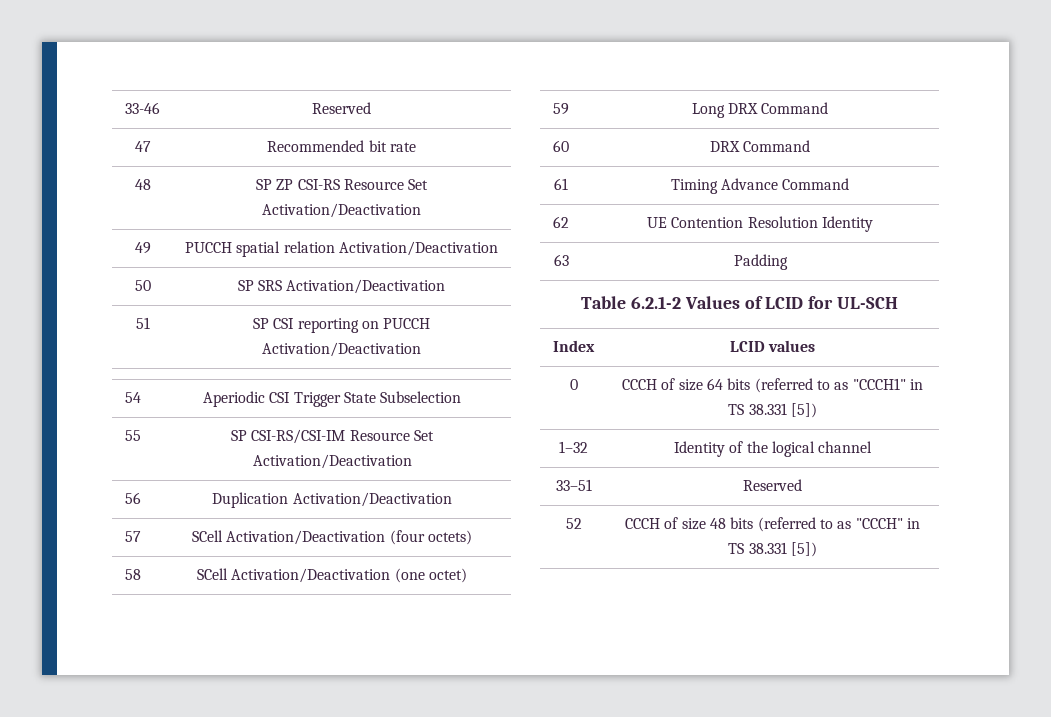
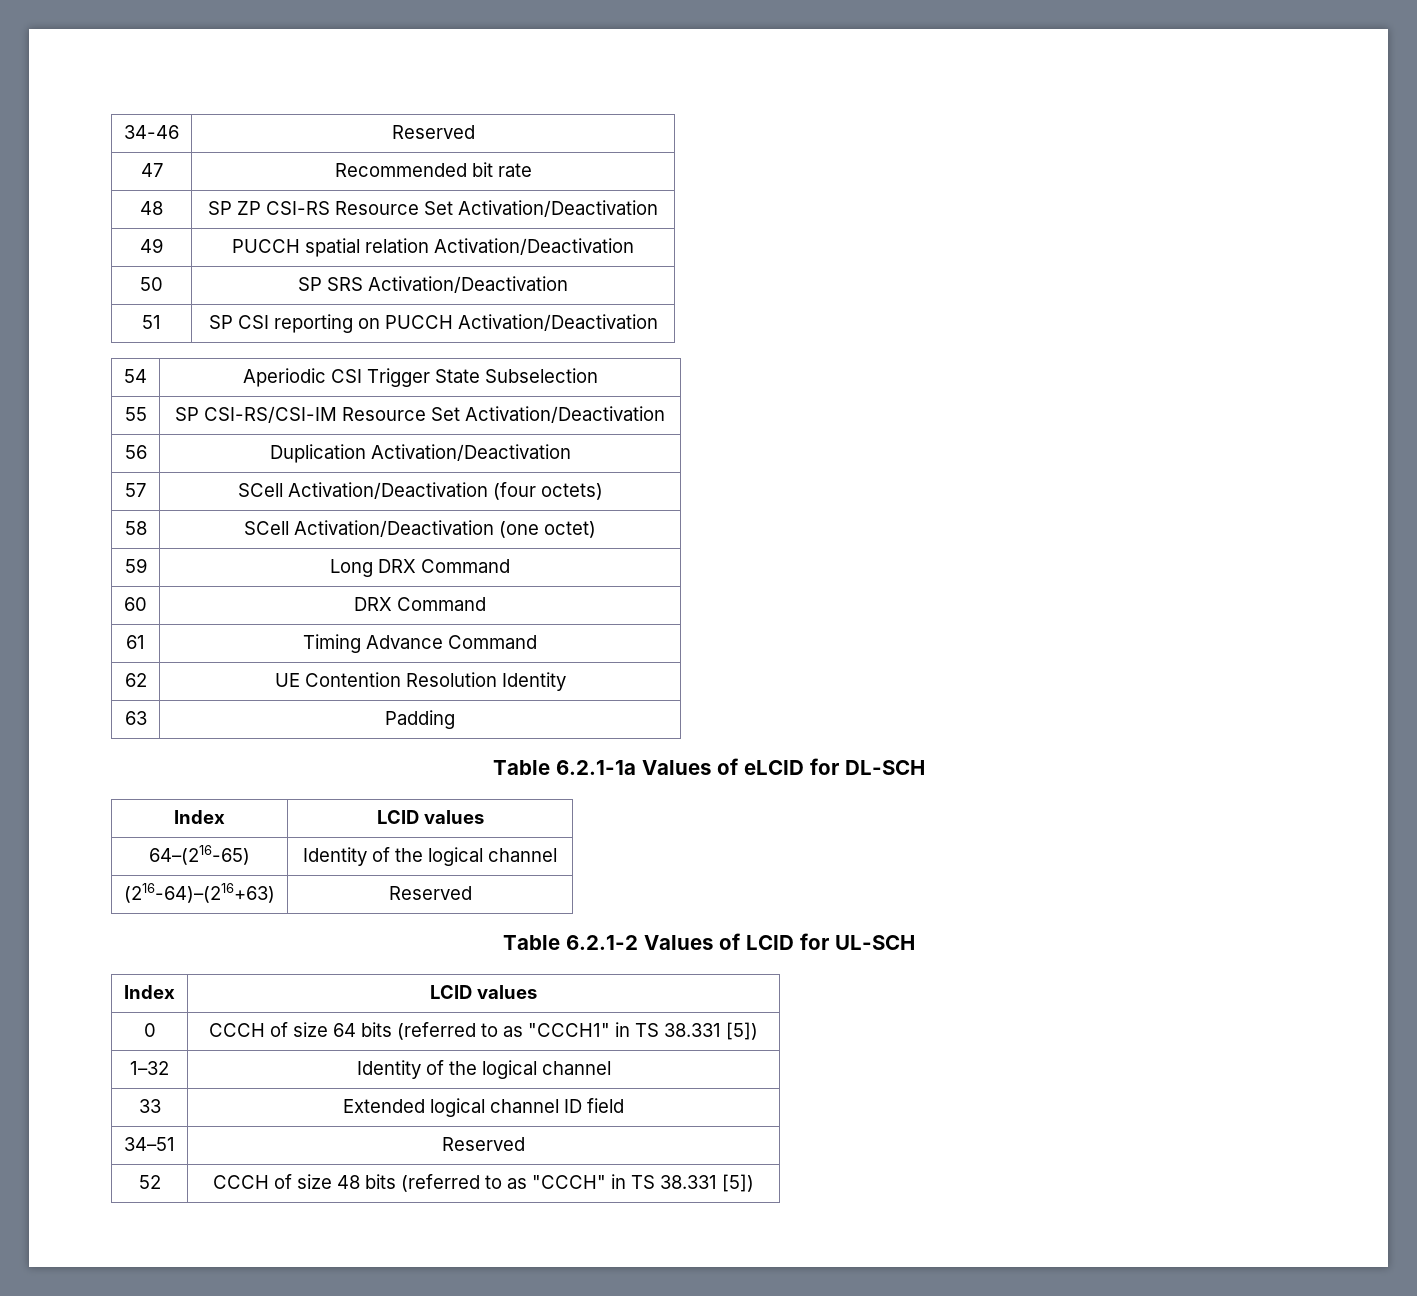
- 33-46 | Reserved
+ 34-46 | Reserved
+ Table 6.2.1-1a Values of eLCID for DL-SCH
+ Index | LCID values
+ 64–(216-65) | Identity of the logical channel
+ (216-64)–(216+63) | Reserved
- 33–51 | Reserved
+ 33 | Extended logical channel ID field
+ 34–51 | Reserved

